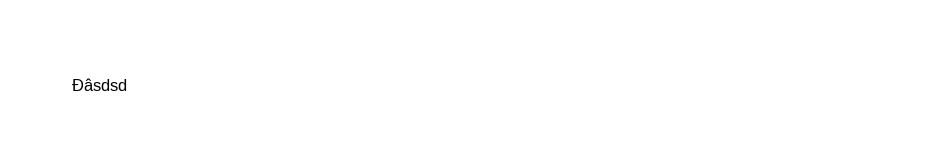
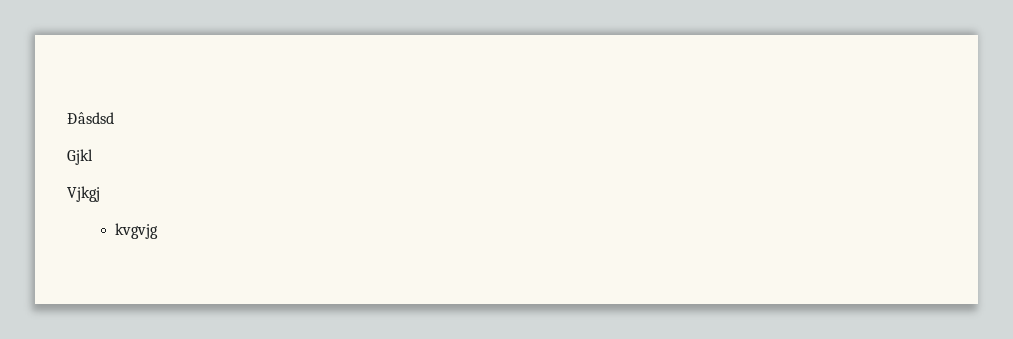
+ Gjkl
+ Vjkgj
+ kvgvjg

